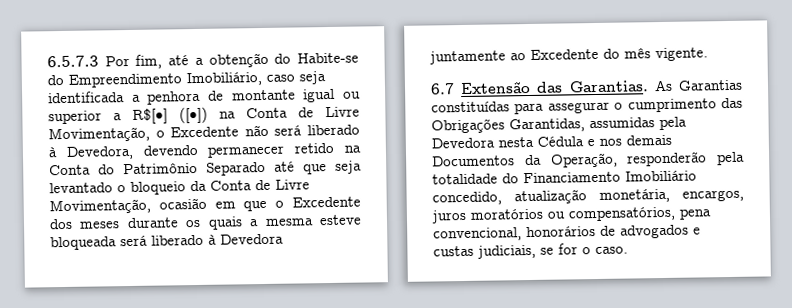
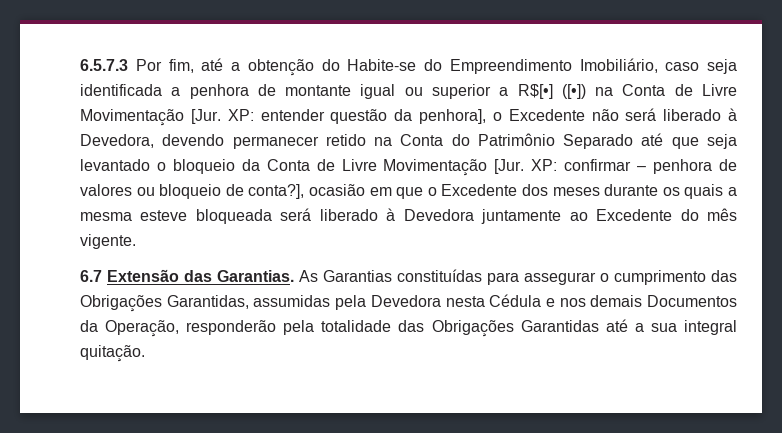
- 6.5.7.3 Por fim, até a obtenção do Habite-se do Empreendimento Imobiliário, caso seja identificada a penhora de montante igual ou superior a R$[•] ([•]) na Conta de Livre Movimentação, o Excedente não será liberado à Devedora, devendo permanecer retido na Conta do Patrimônio Separado até que seja levantado o bloqueio da Conta de Livre Movimentação, ocasião em que o Excedente dos meses durante os quais a mesma esteve bloqueada será liberado à Devedora juntamente ao Excedente do mês vigente.
+ 6.5.7.3 Por fim, até a obtenção do Habite-se do Empreendimento Imobiliário, caso seja identificada a penhora de montante igual ou superior a R$[•] ([•]) na Conta de Livre Movimentação [Jur. XP: entender questão da penhora], o Excedente não será liberado à Devedora, devendo permanecer retido na Conta do Patrimônio Separado até que seja levantado o bloqueio da Conta de Livre Movimentação [Jur. XP: confirmar – penhora de valores ou bloqueio de conta?], ocasião em que o Excedente dos meses durante os quais a mesma esteve bloqueada será liberado à Devedora juntamente ao Excedente do mês vigente.
- As Garantias constituídas para assegurar o cumprimento das Obrigações Garantidas, assumidas pela Devedora nesta Cédula e nos demais Documentos da Operação, responderão pela totalidade do Financiamento Imobiliário concedido, atualização monetária, encargos, juros moratórios ou compensatórios, pena convencional, honorários de advogados e custas judiciais, se for o caso.
+ As Garantias constituídas para assegurar o cumprimento das Obrigações Garantidas, assumidas pela Devedora nesta Cédula e nos demais Documentos da Operação, responderão pela totalidade das Obrigações Garantidas até a sua integral quitação.

